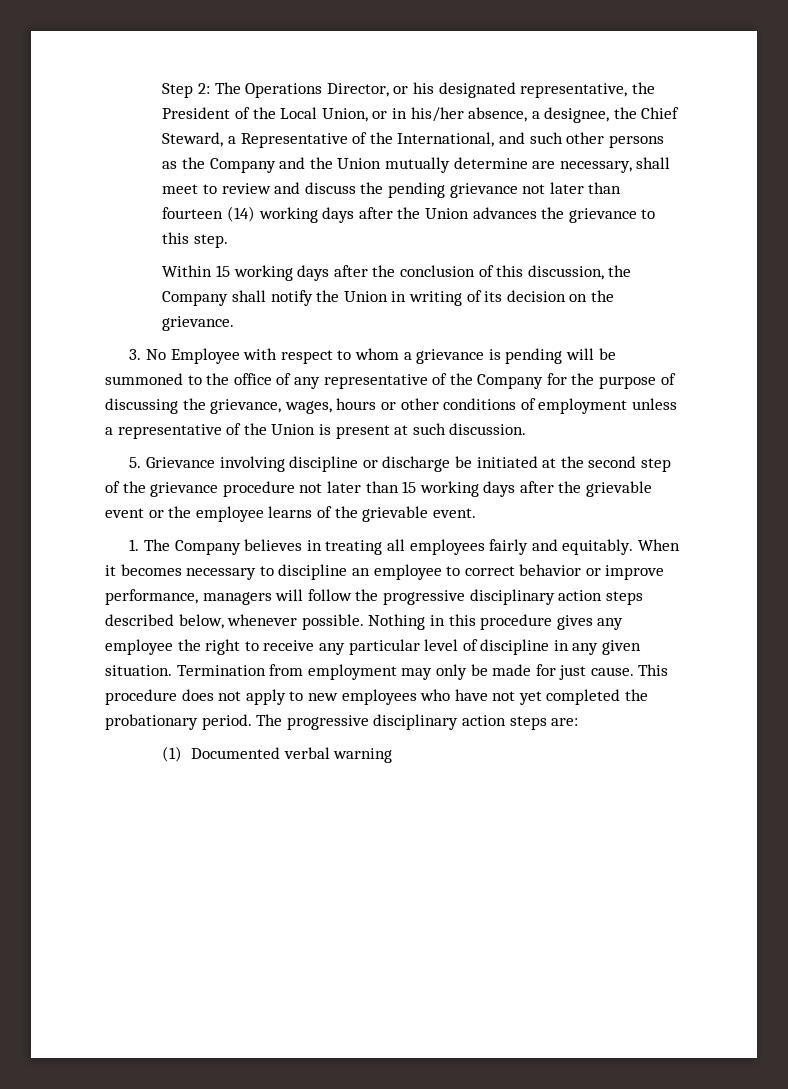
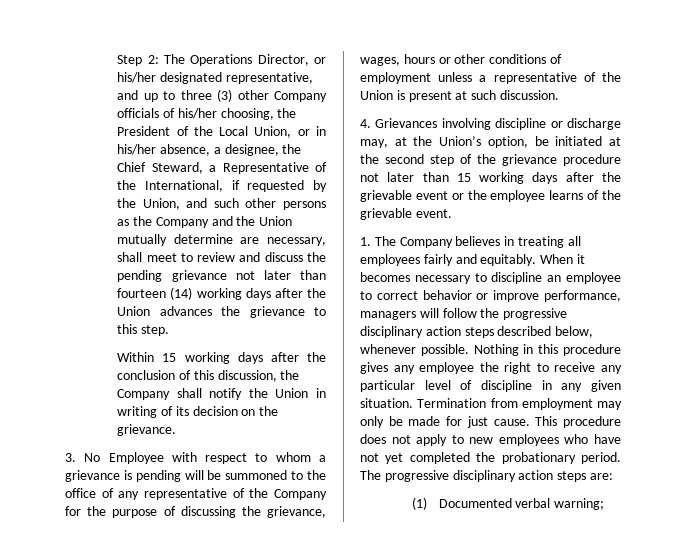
- The Operations Director, or his designated representative, the President of the Local Union, or in his/her absence, a designee, the Chief Steward, a Representative of the International, and such other persons as the Company and the Union mutually determine are necessary, shall meet to review and discuss the pending grievance not later than fourteen (14) working days after the Union advances the grievance to this step.
+ The Operations Director, or his/her designated representative, and up to three (3) other Company officials of his/her choosing, the President of the Local Union, or in his/her absence, a designee, the Chief Steward, a Representative of the International, if requested by the Union, and such other persons as the Company and the Union mutually determine are necessary, shall meet to review and discuss the pending grievance not later than fourteen (14) working days after the Union advances the grievance to this step.
- 5. Grievance involving discipline or discharge be initiated at the second step of the grievance procedure not later than 15 working days after the grievable event or the employee learns of the grievable event.
+ 4. Grievances involving discipline or discharge may, at the Union’s option, be initiated at the second step of the grievance procedure not later than 15 working days after the grievable event or the employee learns of the grievable event.
- (1) Documented verbal warning
+ (1) Documented verbal warning;

